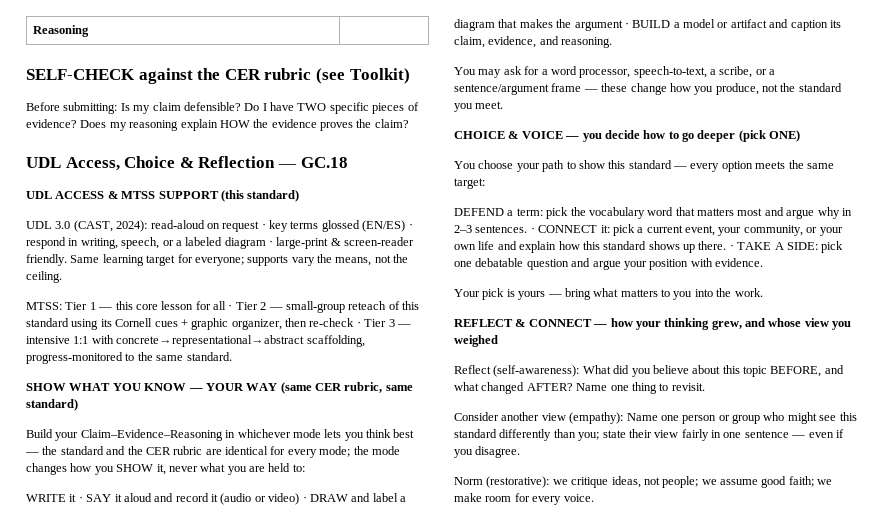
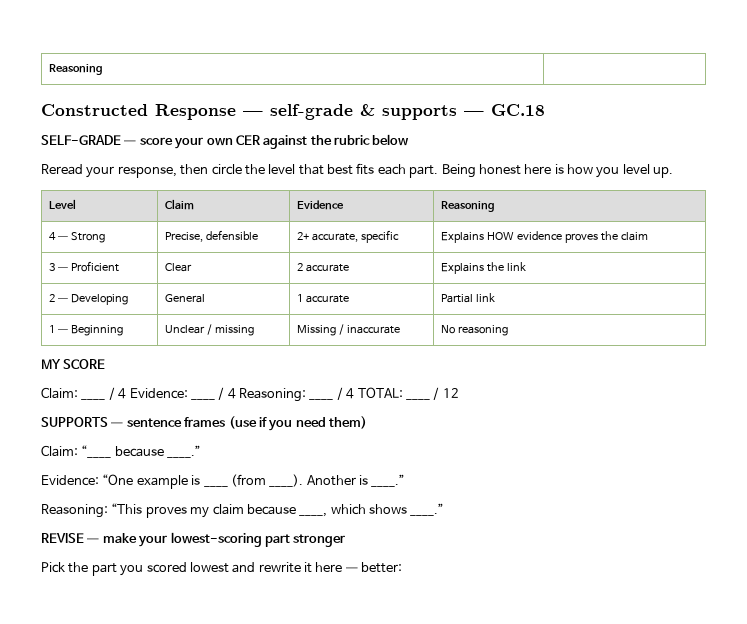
- SELF-CHECK against the CER rubric (see Toolkit)
- Before submitting: Is my claim defensible? Do I have TWO specific pieces of evidence? Does my reasoning explain HOW the evidence proves the claim?
- UDL Access, Choice & Reflection — GC.18
- UDL ACCESS & MTSS SUPPORT (this standard)
- UDL 3.0 (CAST, 2024): read-aloud on request · key terms glossed (EN/ES) · respond in writing, speech, or a labeled diagram · large-print & screen-reader friendly. Same learning target for everyone; supports vary the means, not the ceiling.
- MTSS: Tier 1 — this core lesson for all · Tier 2 — small-group reteach of this standard using its Cornell cues + graphic organizer, then re-check · Tier 3 — intensive 1:1 with concrete→representational→abstract scaffolding, progress-monitored to the same standard.
- SHOW WHAT YOU KNOW — YOUR WAY (same CER rubric, same standard)
- Build your Claim–Evidence–Reasoning in whichever mode lets you think best — the standard and the CER rubric are identical for every mode; the mode changes how you SHOW it, never what you are held to:
- WRITE it · SAY it aloud and record it (audio or video) · DRAW and label a diagram that makes the argument · BUILD a model or artifact and caption its claim, evidence, and reasoning.
- You may ask for a word processor, speech-to-text, a scribe, or a sentence/argument frame — these change how you produce, not the standard you meet.
- CHOICE & VOICE — you decide how to go deeper (pick ONE)
- You choose your path to show this standard — every option meets the same target:
- DEFEND a term: pick the vocabulary word that matters most and argue why in 2–3 sentences. · CONNECT it: pick a current event, your community, or your own life and explain how this standard shows up there. · TAKE A SIDE: pick one debatable question and argue your position with evidence.
- Your pick is yours — bring what matters to you into the work.
- REFLECT & CONNECT — how your thinking grew, and whose view you weighed
- Reflect (self-awareness): What did you believe about this topic BEFORE, and what changed AFTER? Name one thing to revisit.
- Consider another view (empathy): Name one person or group who might see this standard differently than you; state their view fairly in one sentence — even if you disagree.
- Norm (restorative): we critique ideas, not people; we assume good faith; we make room for every voice.
+ Constructed Response — self-grade & supports — GC.18
+ SELF-GRADE — score your own CER against the rubric below
+ Reread your response, then circle the level that best fits each part. Being honest here is how you level up.
+ Level | Claim | Evidence | Reasoning
+ 4 — Strong | Precise, defensible | 2+ accurate, specific | Explains HOW evidence proves the claim
+ 3 — Proficient | Clear | 2 accurate | Explains the link
+ 2 — Developing | General | 1 accurate | Partial link
+ 1 — Beginning | Unclear / missing | Missing / inaccurate | No reasoning
+ MY SCORE
+ Claim: ____ / 4 Evidence: ____ / 4 Reasoning: ____ / 4 TOTAL: ____ / 12
+ SUPPORTS — sentence frames (use if you need them)
+ Claim: “____ because ____.”
+ Evidence: “One example is ____ (from ____). Another is ____.”
+ Reasoning: “This proves my claim because ____, which shows ____.”
+ REVISE — make your lowest-scoring part stronger
+ Pick the part you scored lowest and rewrite it here — better:

